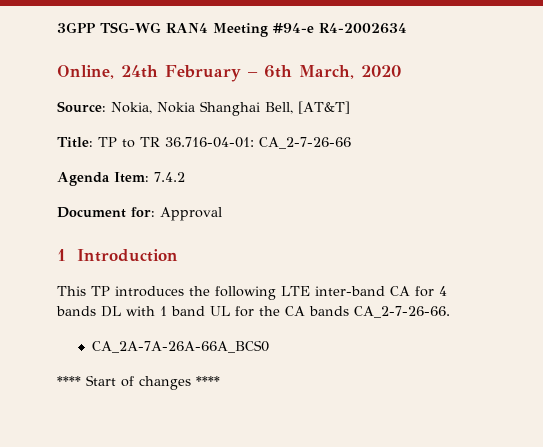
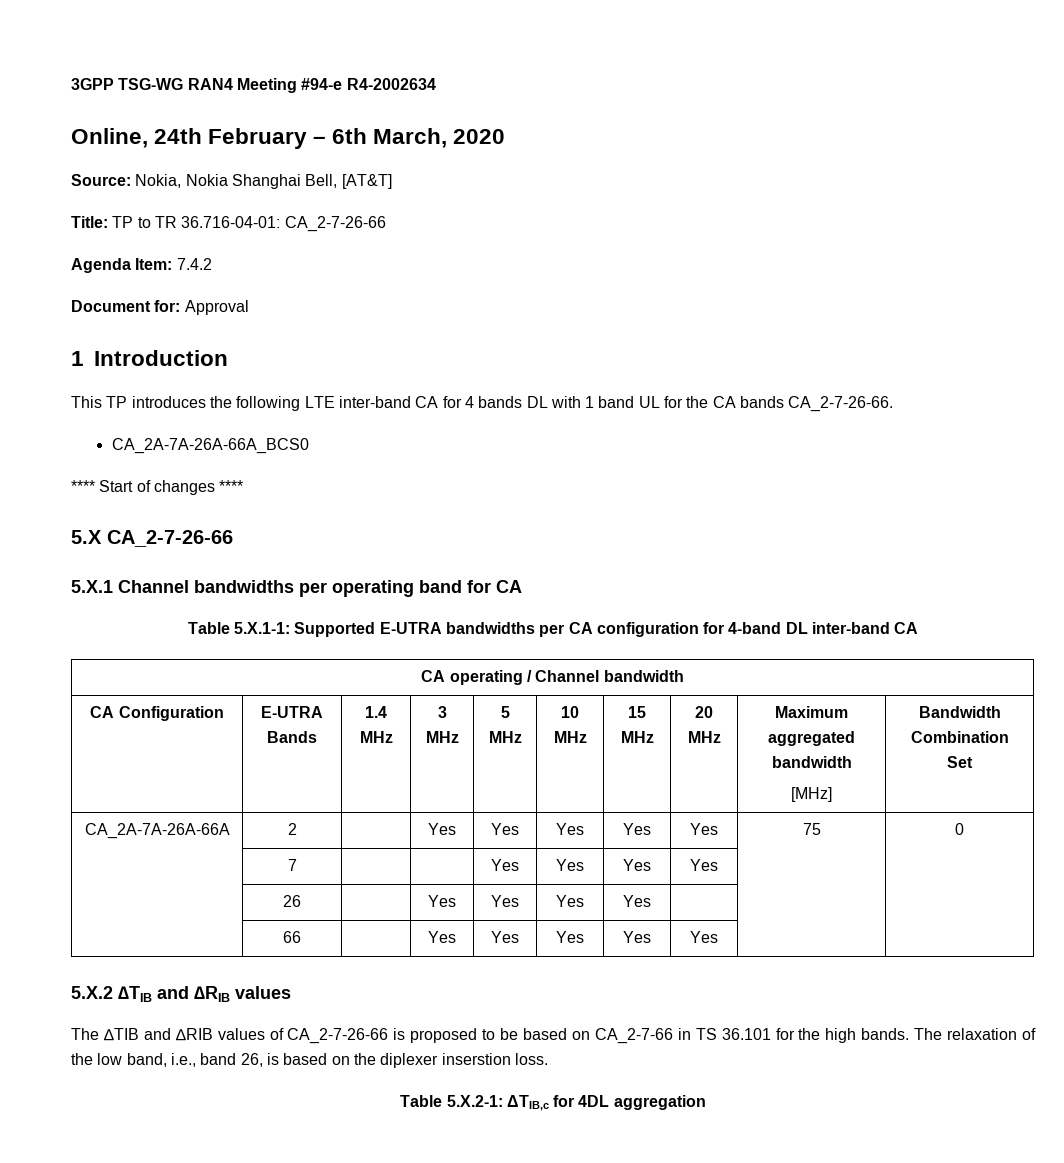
+ 5.X CA_2-7-26-66
+ 5.X.1 Channel bandwidths per operating band for CA
+ Table 5.X.1-1: Supported E-UTRA bandwidths per CA configuration for 4-band DL inter-band CA
+ CA operating / Channel bandwidth
+ CA Configuration | E-UTRA Bands | 1.4 MHz | 3 MHz | 5 MHz | 10 MHz | 15 MHz | 20 MHz | Maximum aggregated bandwidth
+ [MHz] | Bandwidth Combination Set
+ CA_2A-7A-26A-66A | 2 | | Yes | Yes | Yes | Yes | Yes | 75 | 0
+ | 7 | | | Yes | Yes | Yes | Yes | |
+ | 26 | | Yes | Yes | Yes | Yes | | |
+ | 66 | | Yes | Yes | Yes | Yes | Yes | |
+ 5.X.2 ∆TIB and ∆RIB values
+ The ∆TIB and ∆RIB values of CA_2-7-26-66 is proposed to be based on CA_2-7-66 in TS 36.101 for the high bands. The relaxation of the low band, i.e., band 26, is based on the diplexer inserstion loss.
+ Table 5.X.2-1: ΔTIB,c for 4DL aggregation

